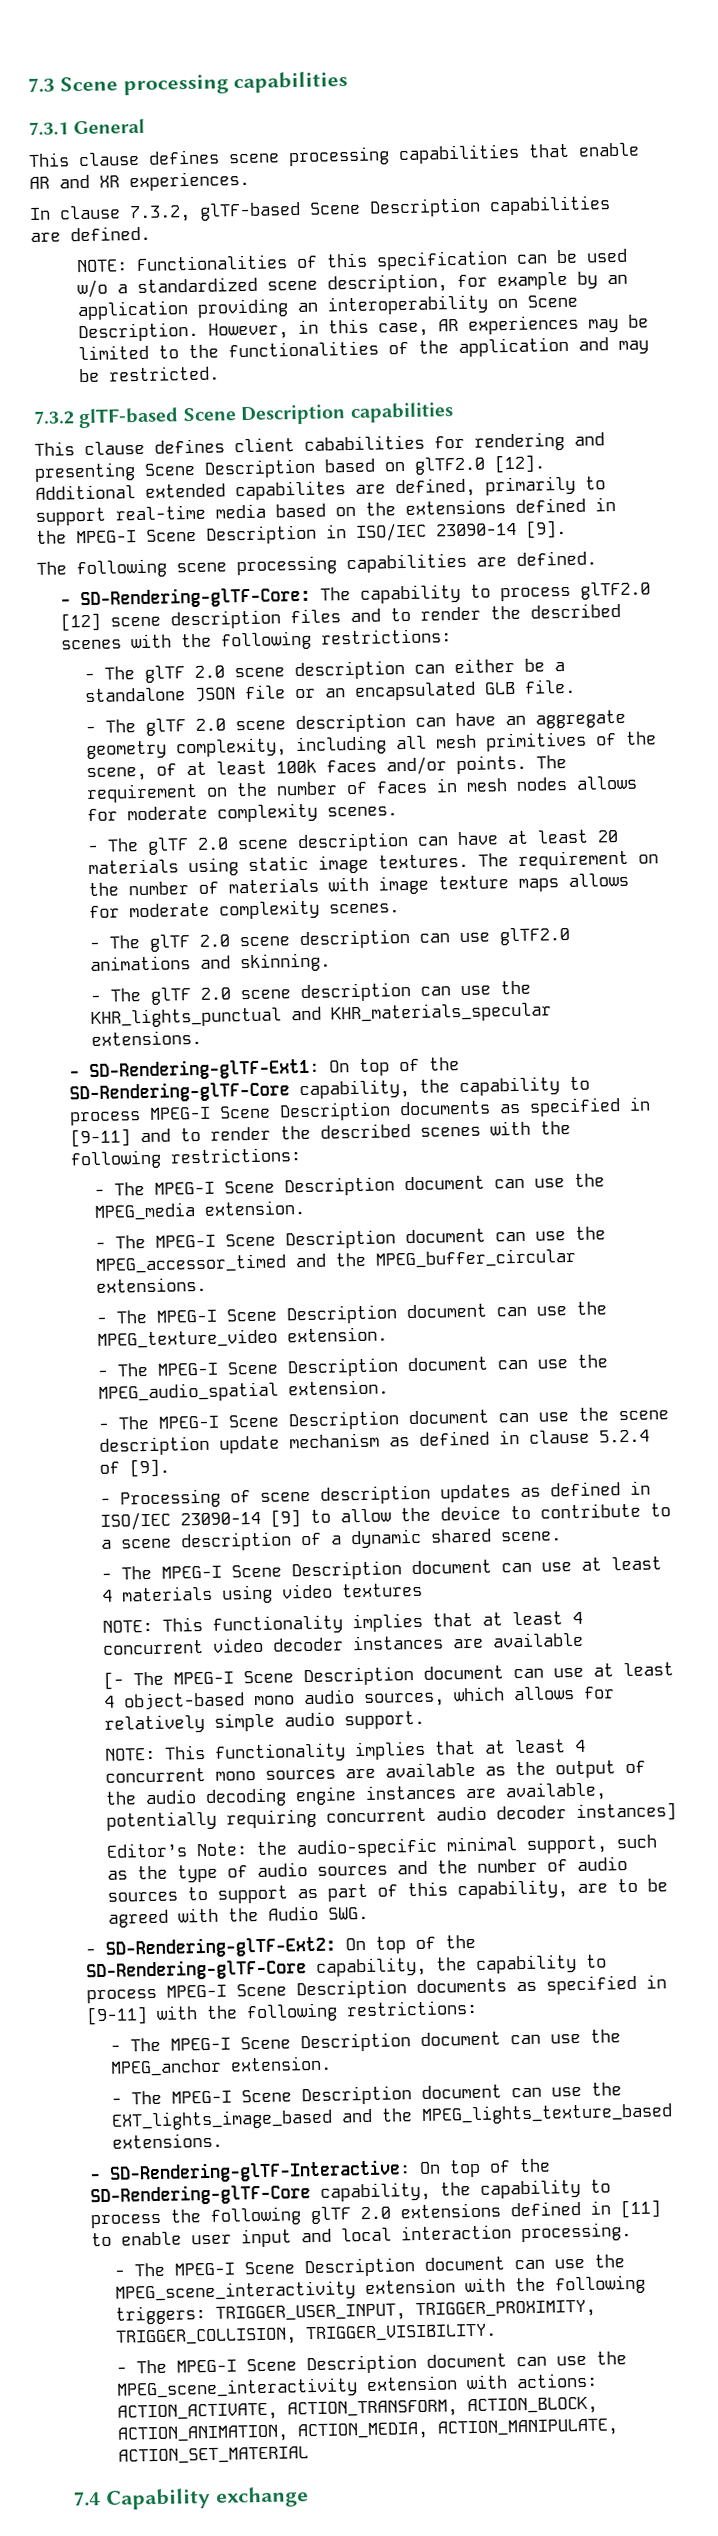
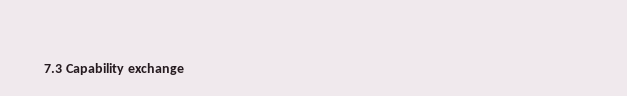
- 7.3 Scene processing capabilities
- 7.3.1 General
- This clause defines scene processing capabilities that enable AR and XR experiences.
- In clause 7.3.2, glTF-based Scene Description capabilities are defined.
- NOTE: Functionalities of this specification can be used w/o a standardized scene description, for example by an application providing an interoperability on Scene Description. However, in this case, AR experiences may be limited to the functionalities of the application and may be restricted.
- 7.3.2 glTF-based Scene Description capabilities
- This clause defines client cababilities for rendering and presenting Scene Description based on glTF2.0 [12]. Additional extended capabilites are defined, primarily to support real-time media based on the extensions defined in the MPEG-I Scene Description in ISO/IEC 23090-14 [9].
- The following scene processing capabilities are defined.
- - SD-Rendering-glTF-Core: The capability to process glTF2.0 [12] scene description files and to render the described scenes with the following restrictions:
- - The glTF 2.0 scene description can either be a standalone JSON file or an encapsulated GLB file.
- - The glTF 2.0 scene description can have an aggregate geometry complexity, including all mesh primitives of the scene, of at least 100k faces and/or points. The requirement on the number of faces in mesh nodes allows for moderate complexity scenes.
- - The glTF 2.0 scene description can have at least 20 materials using static image textures. The requirement on the number of materials with image texture maps allows for moderate complexity scenes.
- - The glTF 2.0 scene description can use glTF2.0 animations and skinning.
- - The glTF 2.0 scene description can use the KHR_lights_punctual and KHR_materials_specular extensions.
- - SD-Rendering-glTF-Ext1: On top of the SD-Rendering-glTF-Core capability, the capability to process MPEG-I Scene Description documents as specified in [9-11] and to render the described scenes with the following restrictions:
- - The MPEG-I Scene Description document can use the MPEG_media extension.
- - The MPEG-I Scene Description document can use the MPEG_accessor_timed and the MPEG_buffer_circular extensions.
- - The MPEG-I Scene Description document can use the MPEG_texture_video extension.
- - The MPEG-I Scene Description document can use the MPEG_audio_spatial extension.
- - The MPEG-I Scene Description document can use the scene description update mechanism as defined in clause 5.2.4 of [9].
- - Processing of scene description updates as defined in ISO/IEC 23090-14 [9] to allow the device to contribute to a scene description of a dynamic shared scene.
- - The MPEG-I Scene Description document can use at least 4 materials using video textures
- NOTE: This functionality implies that at least 4 concurrent video decoder instances are available
- [- The MPEG-I Scene Description document can use at least 4 object-based mono audio sources, which allows for relatively simple audio support.
- NOTE: This functionality implies that at least 4 concurrent mono sources are available as the output of the audio decoding engine instances are available, potentially requiring concurrent audio decoder instances]
- Editor’s Note: the audio-specific minimal support, such as the type of audio sources and the number of audio sources to support as part of this capability, are to be agreed with the Audio SWG.
- - SD-Rendering-glTF-Ext2: On top of the SD-Rendering-glTF-Core capability, the capability to process MPEG-I Scene Description documents as specified in [9-11] with the following restrictions:
- - The MPEG-I Scene Description document can use the MPEG_anchor extension.
- - The MPEG-I Scene Description document can use the EXT_lights_image_based and the MPEG_lights_texture_based extensions.
- - SD-Rendering-glTF-Interactive: On top of the SD-Rendering-glTF-Core capability, the capability to process the following glTF 2.0 extensions defined in [11] to enable user input and local interaction processing.
- - The MPEG-I Scene Description document can use the MPEG_scene_interactivity extension with the following triggers: TRIGGER_USER_INPUT, TRIGGER_PROXIMITY, TRIGGER_COLLISION, TRIGGER_VISIBILITY.
- - The MPEG-I Scene Description document can use the MPEG_scene_interactivity extension with actions: ACTION_ACTIVATE, ACTION_TRANSFORM, ACTION_BLOCK, ACTION_ANIMATION, ACTION_MEDIA, ACTION_MANIPULATE, ACTION_SET_MATERIAL
- 7.4 Capability exchange
+ 7.3 Capability exchange

